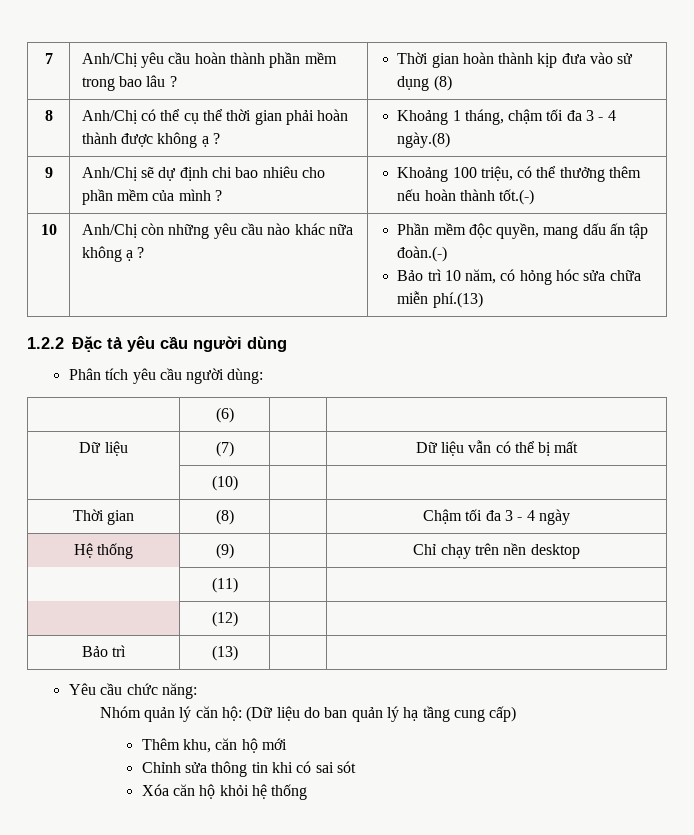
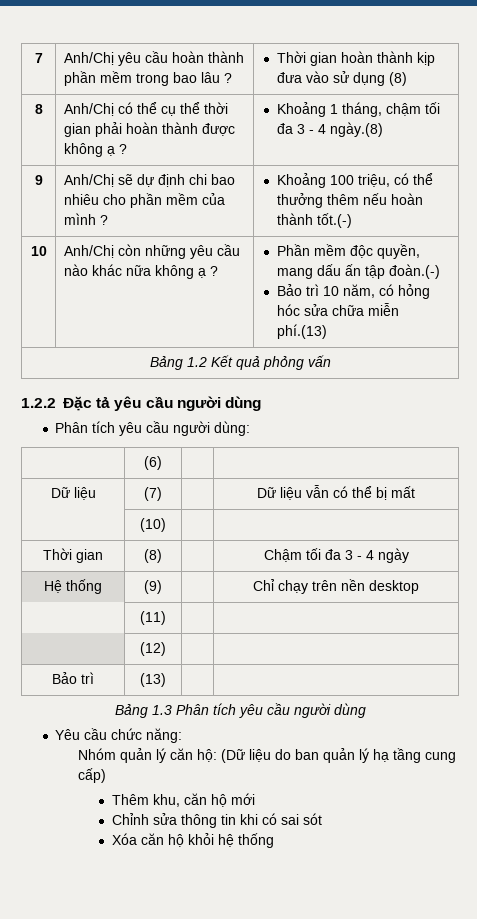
+ Bảng 1.2 Kết quả phỏng vấn
+ Bảng 1.3 Phân tích yêu cầu người dùng

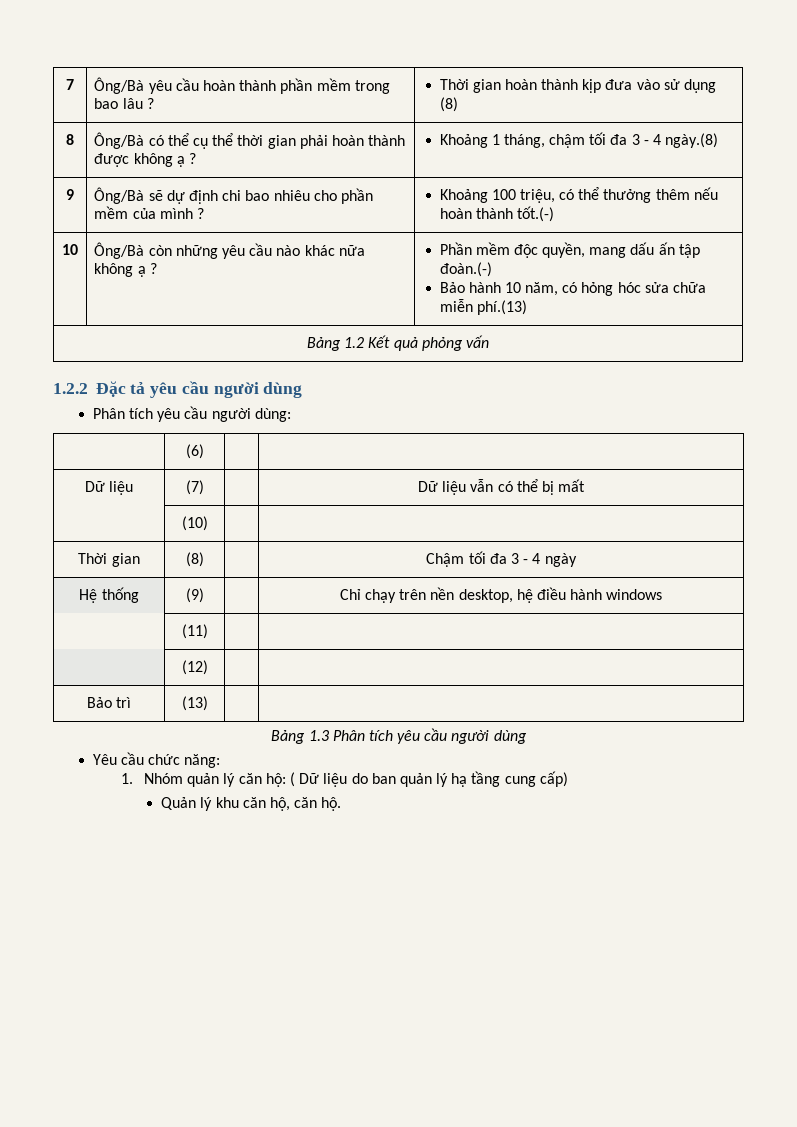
- 7 | Anh/Chị yêu cầu hoàn thành phần mềm trong bao lâu ? | Thời gian hoàn thành kịp đưa vào sử dụng (8)
+ 7 | Ông/Bà yêu cầu hoàn thành phần mềm trong bao lâu ? | Thời gian hoàn thành kịp đưa vào sử dụng (8)
- 8 | Anh/Chị có thể cụ thể thời gian phải hoàn thành được không ạ ? | Khoảng 1 tháng, chậm tối đa 3 - 4 ngày.(8)
+ 8 | Ông/Bà có thể cụ thể thời gian phải hoàn thành được không ạ ? | Khoảng 1 tháng, chậm tối đa 3 - 4 ngày.(8)
- 9 | Anh/Chị sẽ dự định chi bao nhiêu cho phần mềm của mình ? | Khoảng 100 triệu, có thể thưởng thêm nếu hoàn thành tốt.(-)
+ 9 | Ông/Bà sẽ dự định chi bao nhiêu cho phần mềm của mình ? | Khoảng 100 triệu, có thể thưởng thêm nếu hoàn thành tốt.(-)
- 10 | Anh/Chị còn những yêu cầu nào khác nữa không ạ ? | Phần mềm độc quyền, mang dấu ấn tập đoàn.(-)
- Bảo trì 10 năm, có hỏng hóc sửa chữa miễn phí.(13)
+ 10 | Ông/Bà còn những yêu cầu nào khác nữa không ạ ? | Phần mềm độc quyền, mang dấu ấn tập đoàn.(-)
+ Bảo hành 10 năm, có hỏng hóc sửa chữa miễn phí.(13)
- Hệ thống | (9) | | Chỉ chạy trên nền desktop
+ Hệ thống | (9) | | Chỉ chạy trên nền desktop, hệ điều hành windows
- Nhóm quản lý căn hộ: (Dữ liệu do ban quản lý hạ tầng cung cấp)
+ 1. Nhóm quản lý căn hộ: ( Dữ liệu do ban quản lý hạ tầng cung cấp)
- Thêm khu, căn hộ mới
- Chỉnh sửa thông tin khi có sai sót
- Xóa căn hộ khỏi hệ thống
+ Quản lý khu căn hộ, căn hộ.

